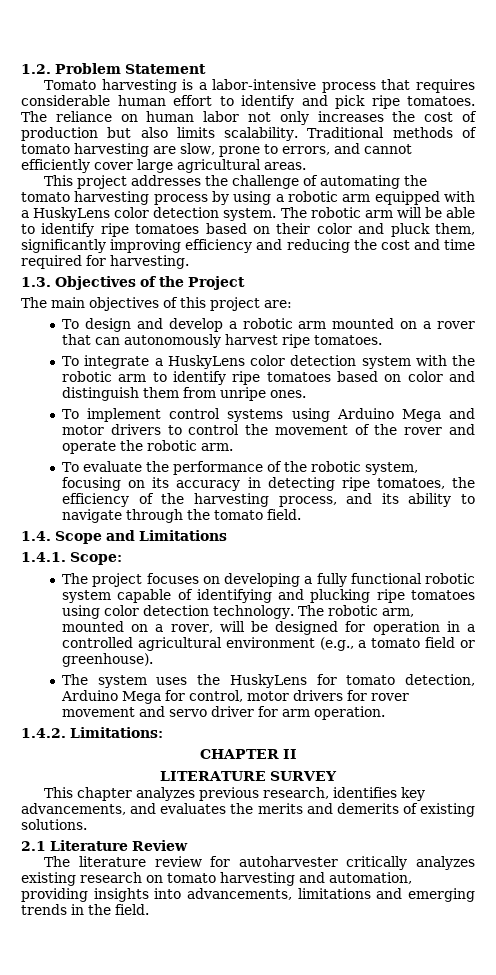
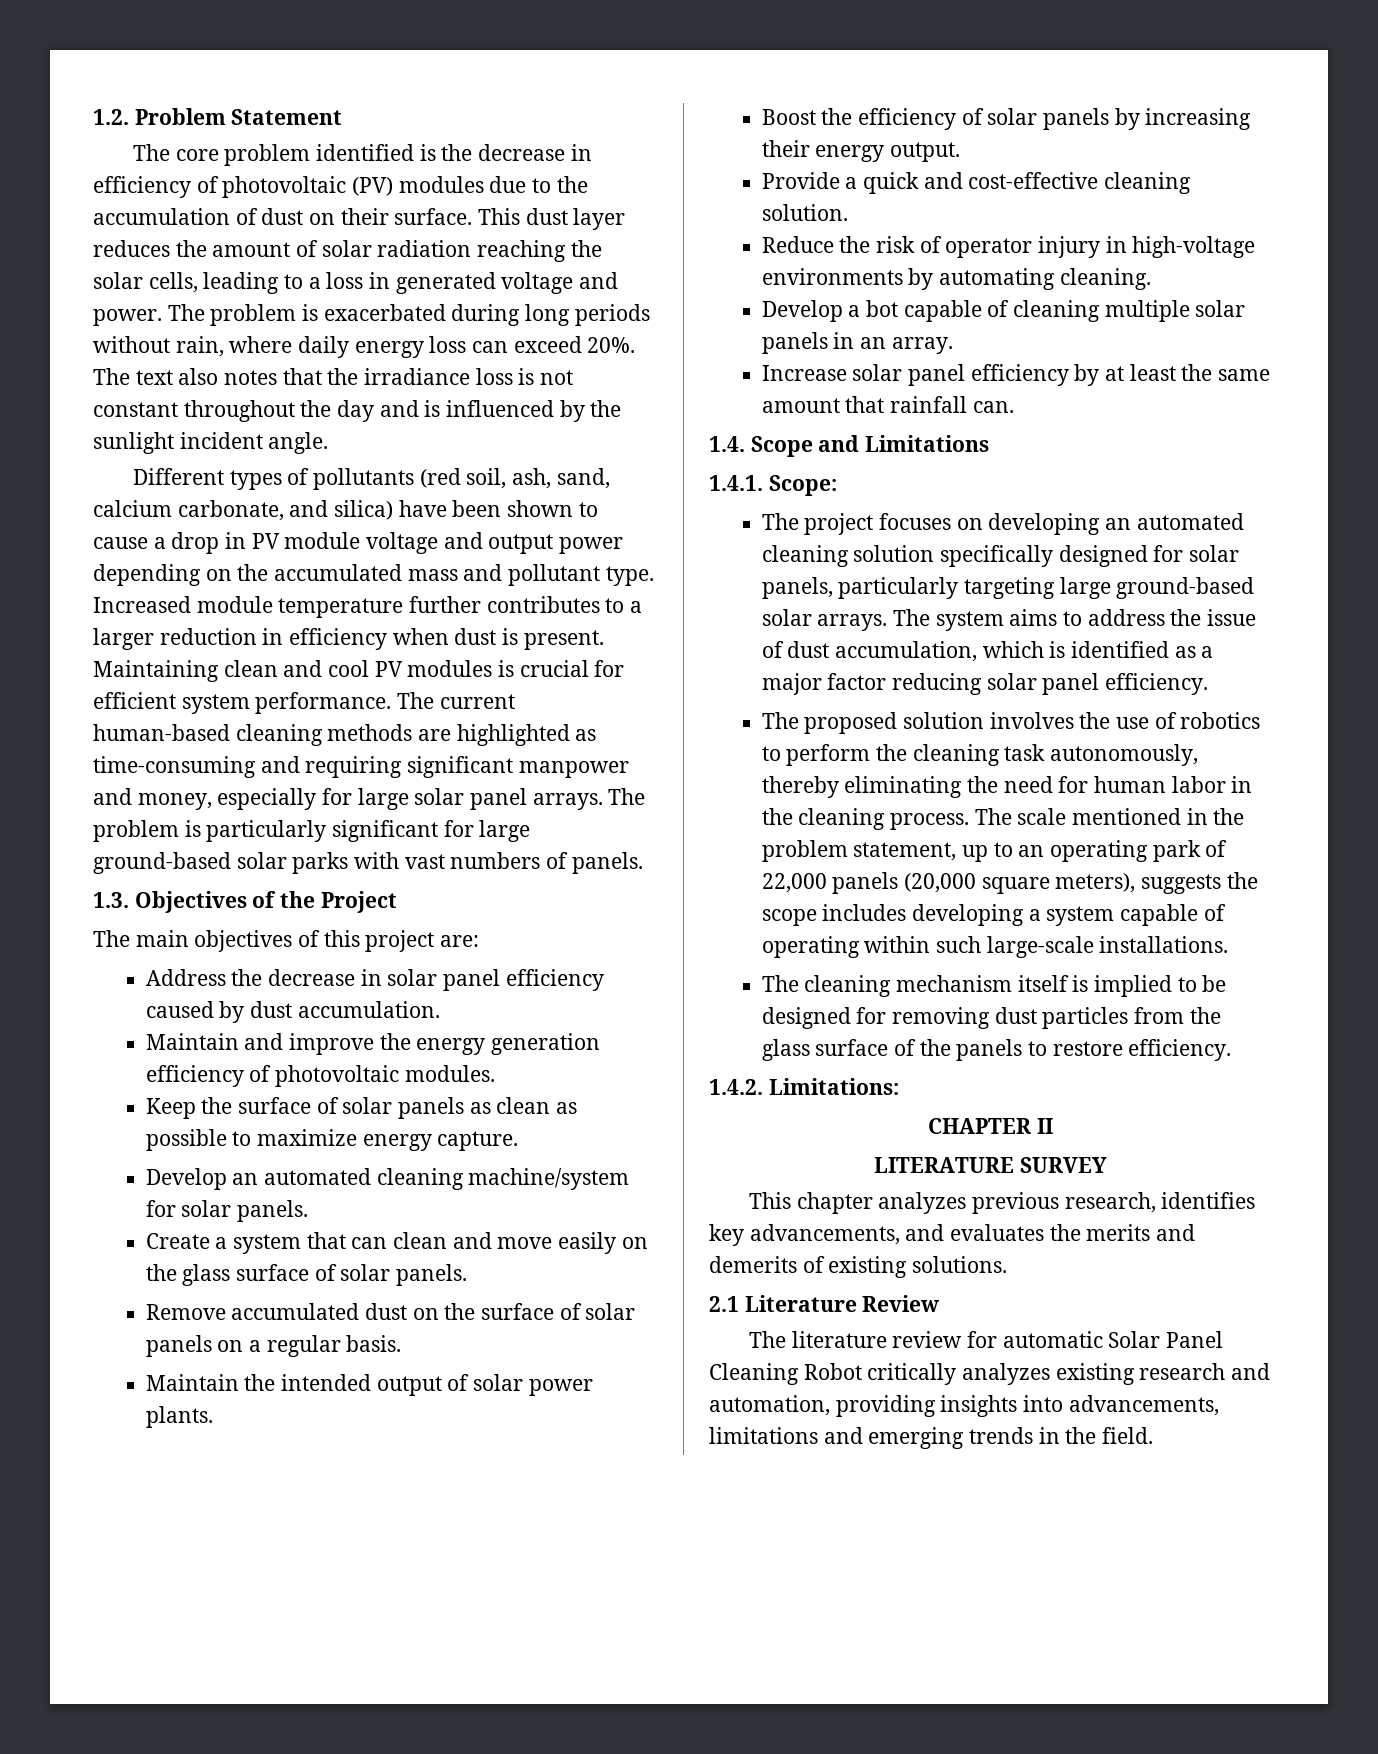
- Tomato harvesting is a labor-intensive process that requires considerable human effort to identify and pick ripe tomatoes. The reliance on human labor not only increases the cost of production but also limits scalability. Traditional methods of tomato harvesting are slow, prone to errors, and cannot efficiently cover large agricultural areas.
- This project addresses the challenge of automating the tomato harvesting process by using a robotic arm equipped with a HuskyLens color detection system. The robotic arm will be able to identify ripe tomatoes based on their color and pluck them, significantly improving efficiency and reducing the cost and time required for harvesting.
+ The core problem identified is the decrease in efficiency of photovoltaic (PV) modules due to the accumulation of dust on their surface. This dust layer reduces the amount of solar radiation reaching the solar cells, leading to a loss in generated voltage and power. The problem is exacerbated during long periods without rain, where daily energy loss can exceed 20%. The text also notes that the irradiance loss is not constant throughout the day and is influenced by the sunlight incident angle.
+ Different types of pollutants (red soil, ash, sand, calcium carbonate, and silica) have been shown to cause a drop in PV module voltage and output power depending on the accumulated mass and pollutant type. Increased module temperature further contributes to a larger reduction in efficiency when dust is present. Maintaining clean and cool PV modules is crucial for efficient system performance. The current human-based cleaning methods are highlighted as time-consuming and requiring significant manpower and money, especially for large solar panel arrays. The problem is particularly significant for large ground-based solar parks with vast numbers of panels.
- To design and develop a robotic arm mounted on a rover that can autonomously harvest ripe tomatoes.
- To integrate a HuskyLens color detection system with the robotic arm to identify ripe tomatoes based on color and distinguish them from unripe ones.
- To implement control systems using Arduino Mega and motor drivers to control the movement of the rover and operate the robotic arm.
- To evaluate the performance of the robotic system, focusing on its accuracy in detecting ripe tomatoes, the efficiency of the harvesting process, and its ability to navigate through the tomato field.
+ Address the decrease in solar panel efficiency caused by dust accumulation.
+ Maintain and improve the energy generation efficiency of photovoltaic modules.
+ Keep the surface of solar panels as clean as possible to maximize energy capture.
+ Develop an automated cleaning machine/system for solar panels.
+ Create a system that can clean and move easily on the glass surface of solar panels.
+ Remove accumulated dust on the surface of solar panels on a regular basis.
+ Maintain the intended output of solar power plants.
+ Boost the efficiency of solar panels by increasing their energy output.
+ Provide a quick and cost-effective cleaning solution.
+ Reduce the risk of operator injury in high-voltage environments by automating cleaning.
+ Develop a bot capable of cleaning multiple solar panels in an array.
+ Increase solar panel efficiency by at least the same amount that rainfall can.
- The project focuses on developing a fully functional robotic system capable of identifying and plucking ripe tomatoes using color detection technology. The robotic arm, mounted on a rover, will be designed for operation in a controlled agricultural environment (e.g., a tomato field or greenhouse).
- The system uses the HuskyLens for tomato detection, Arduino Mega for control, motor drivers for rover movement and servo driver for arm operation.
+ The project focuses on developing an automated cleaning solution specifically designed for solar panels, particularly targeting large ground-based solar arrays. The system aims to address the issue of dust accumulation, which is identified as a major factor reducing solar panel efficiency.
+ The proposed solution involves the use of robotics to perform the cleaning task autonomously, thereby eliminating the need for human labor in the cleaning process. The scale mentioned in the problem statement, up to an operating park of 22,000 panels (20,000 square meters), suggests the scope includes developing a system capable of operating within such large-scale installations.
+ The cleaning mechanism itself is implied to be designed for removing dust particles from the glass surface of the panels to restore efficiency.
- The literature review for autoharvester critically analyzes existing research on tomato harvesting and automation, providing insights into advancements, limitations and emerging trends in the field.
+ The literature review for automatic Solar Panel Cleaning Robot critically analyzes existing research and automation, providing insights into advancements, limitations and emerging trends in the field.

